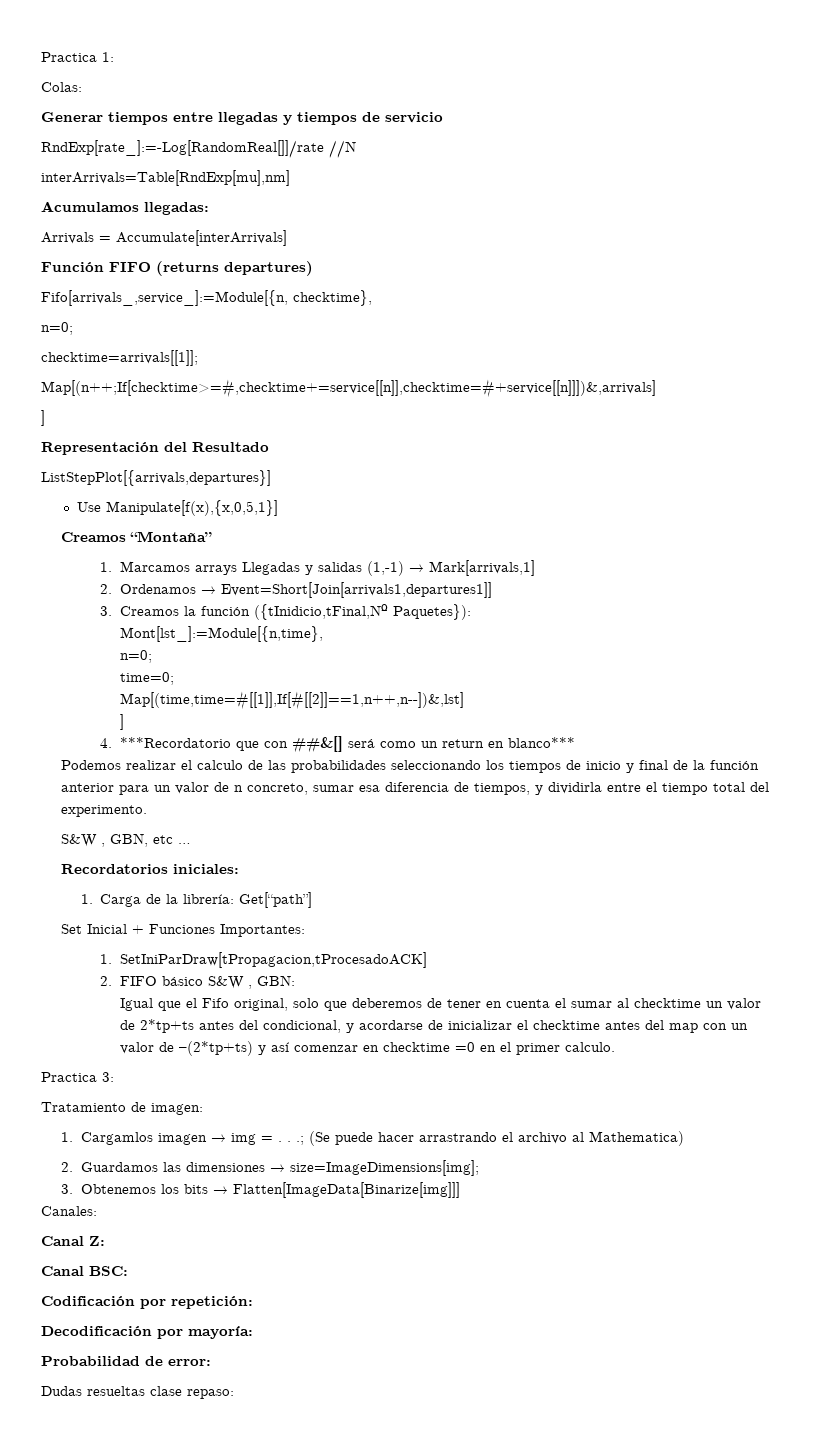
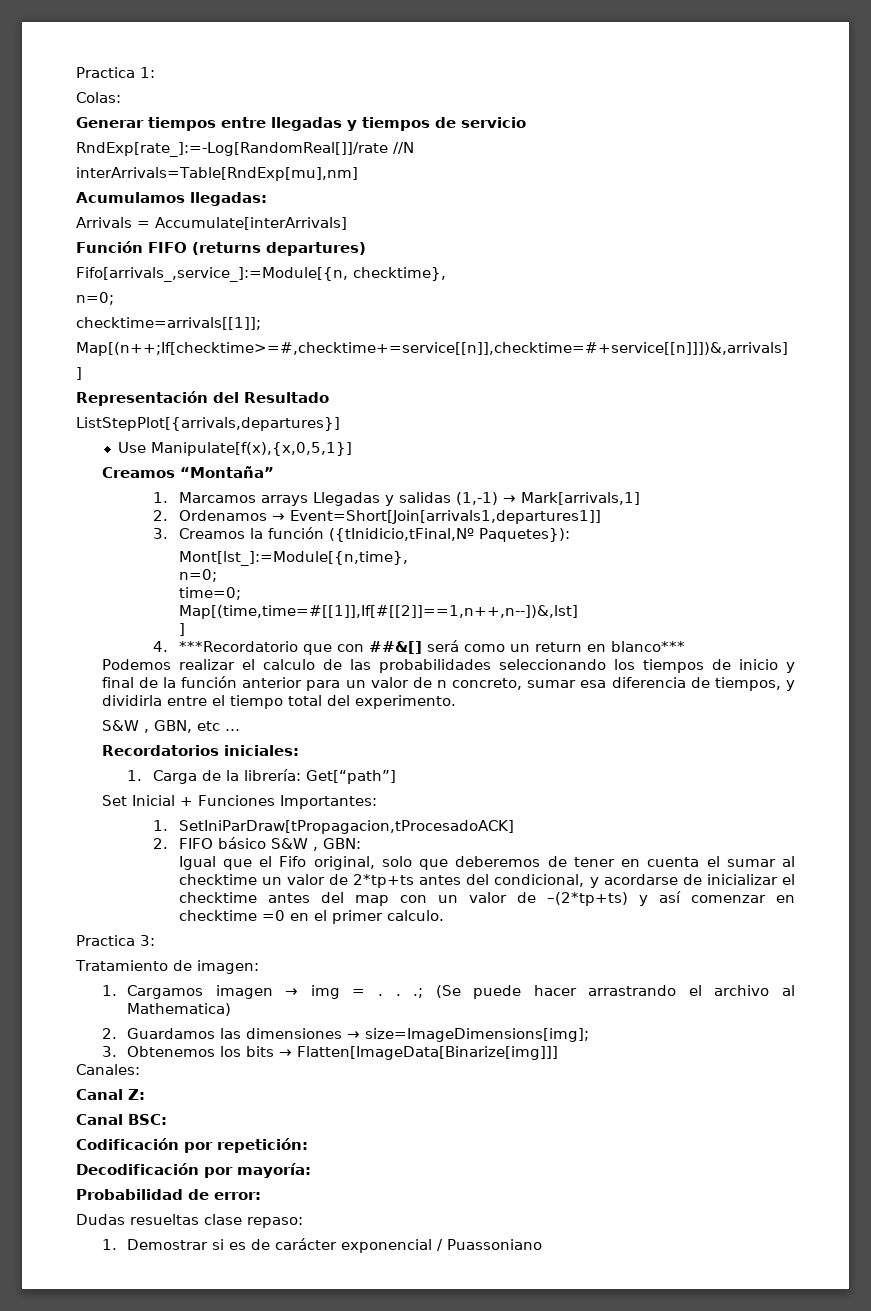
- 1. Cargamlos imagen → img = . . .; (Se puede hacer arrastrando el archivo al Mathematica)
+ 1. Cargamos imagen → img = . . .; (Se puede hacer arrastrando el archivo al Mathematica)
+ 1. Demostrar si es de carácter exponencial / Puassoniano

